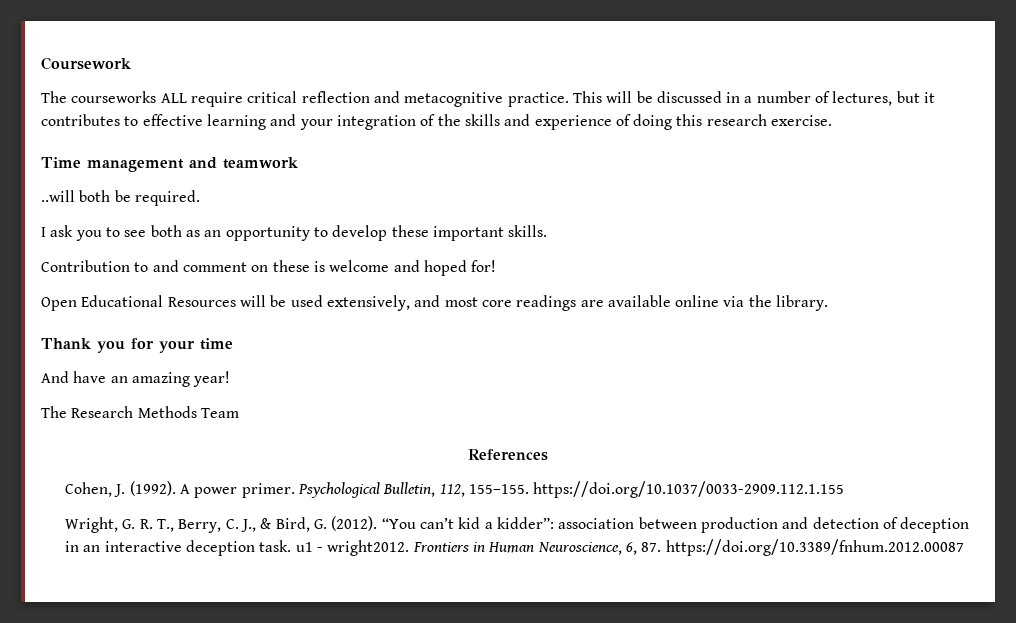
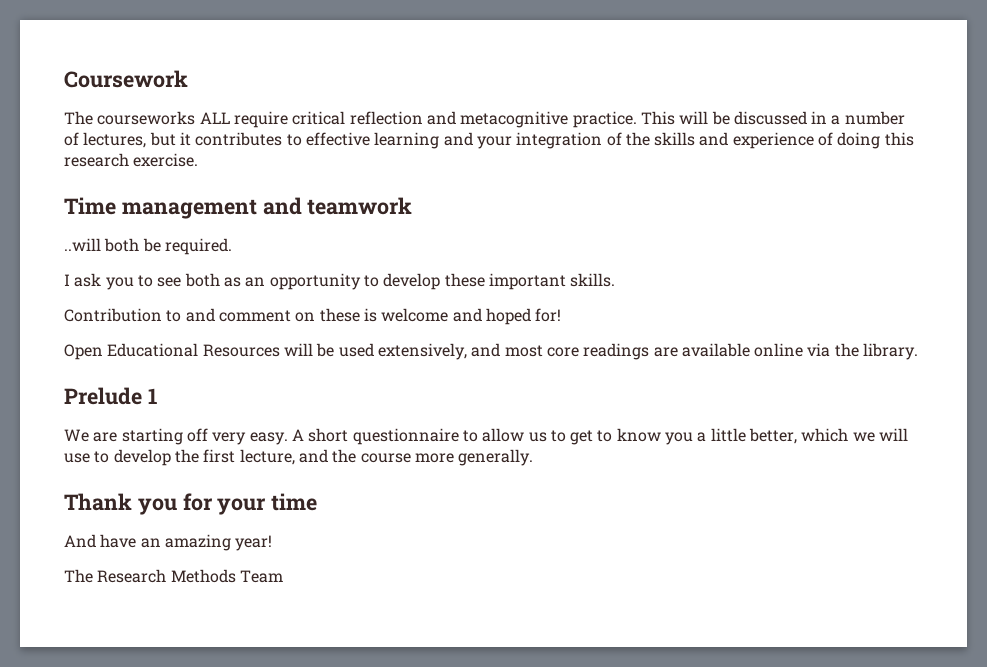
+ Prelude 1
+ We are starting off very easy. A short questionnaire to allow us to get to know you a little better, which we will use to develop the first lecture, and the course more generally.
- References
- Cohen, J. (1992). A power primer. Psychological Bulletin, 112, 155–155. https://doi.org/10.1037/0033-2909.112.1.155
- Wright, G. R. T., Berry, C. J., & Bird, G. (2012). “You can’t kid a kidder”: association between production and detection of deception in an interactive deception task. u1 - wright2012. Frontiers in Human Neuroscience, 6, 87. https://doi.org/10.3389/fnhum.2012.00087

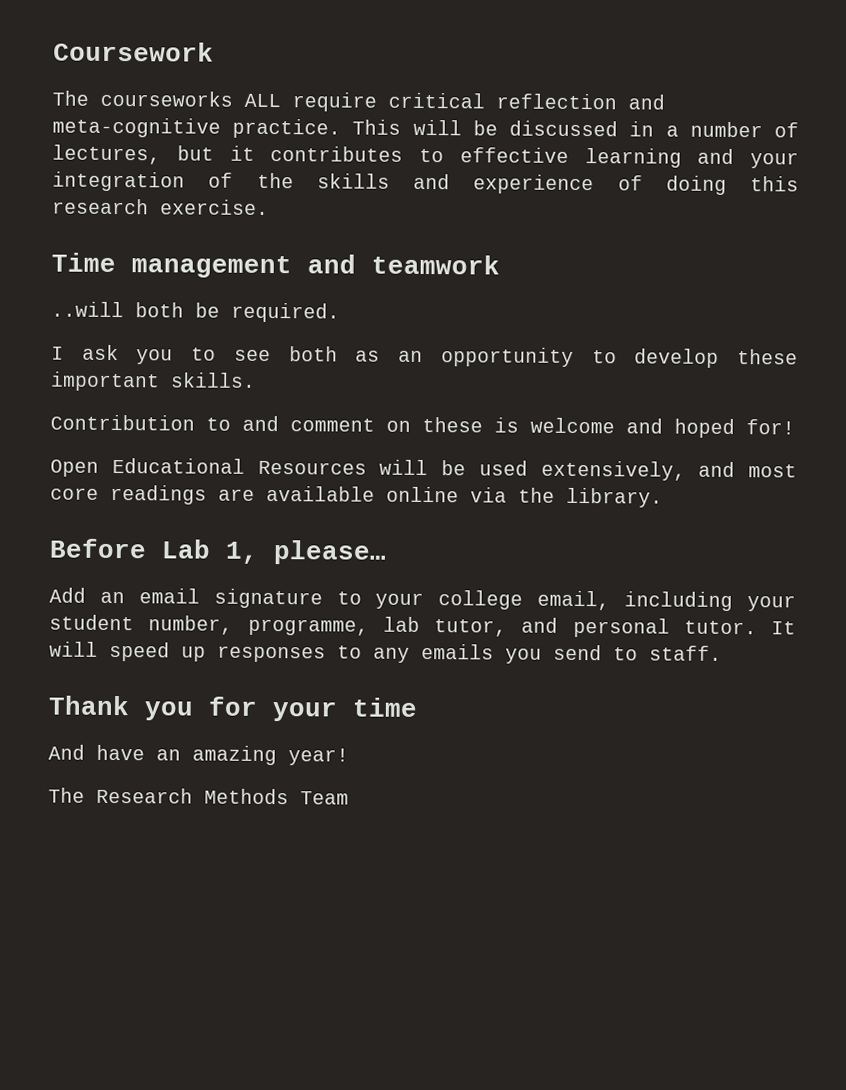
- The courseworks ALL require critical reflection and metacognitive practice.
+ The courseworks ALL require critical reflection and meta-cognitive practice.
- Prelude 1
- We are starting off very easy. A short questionnaire to allow us to get to know you a little better, which we will use to develop the first lecture, and the course more generally.
+ Before Lab 1, please…
+ Add an email signature to your college email, including your student number, programme, lab tutor, and personal tutor. It will speed up responses to any emails you send to staff.

